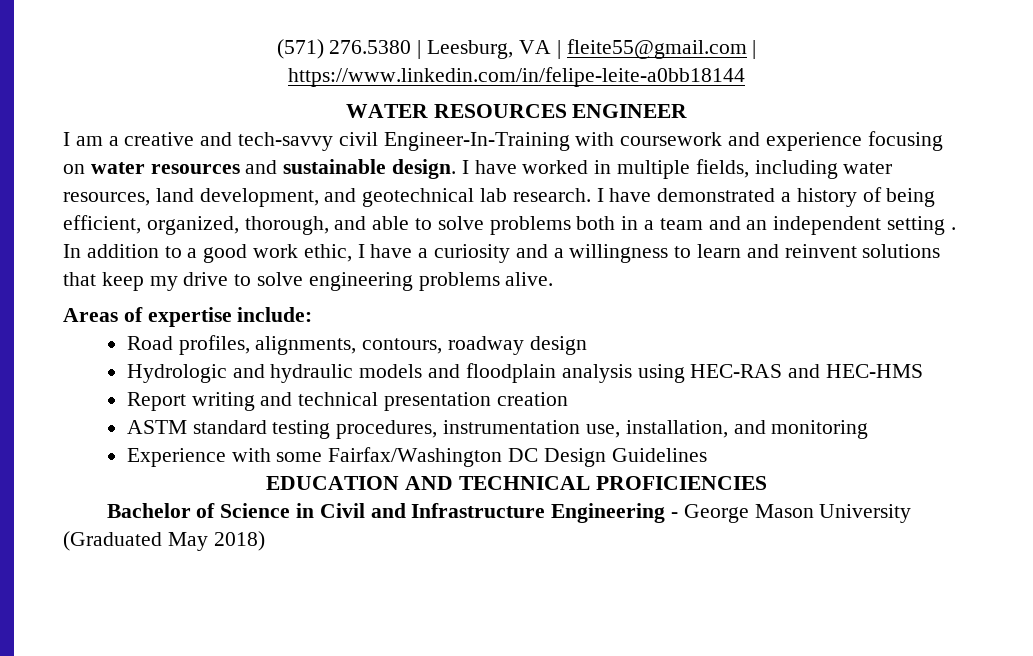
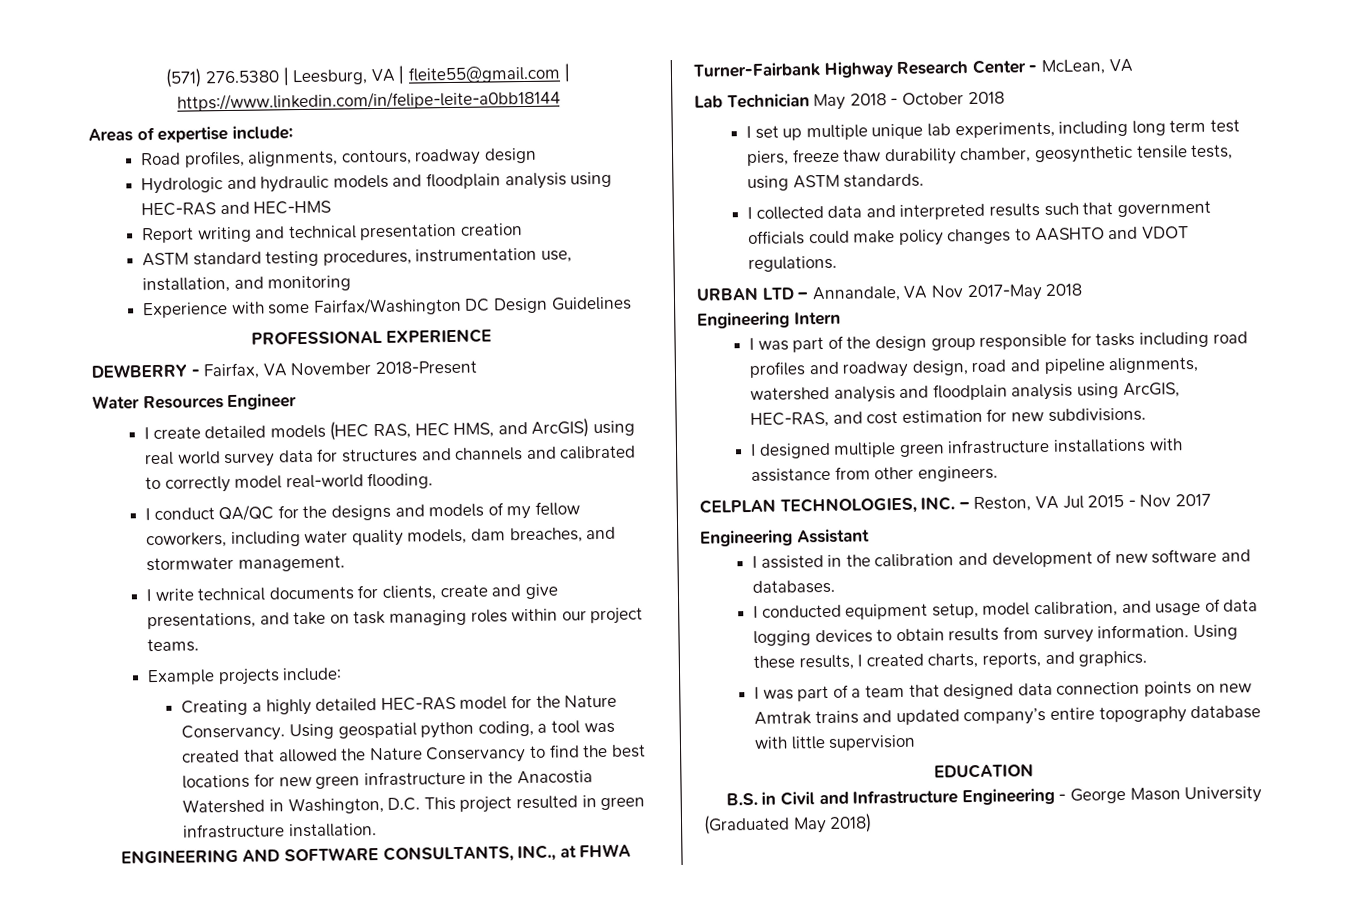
- WATER RESOURCES ENGINEER
- I am a creative and tech-savvy civil Engineer-In-Training with coursework and experience focusing on water resources and sustainable design. I have worked in multiple fields, including water resources, land development, and geotechnical lab research. I have demonstrated a history of being efficient, organized, thorough, and able to solve problems both in a team and an independent setting . In addition to a good work ethic, I have a curiosity and a willingness to learn and reinvent solutions that keep my drive to solve engineering problems alive.
- EDUCATION AND TECHNICAL PROFICIENCIES
- Bachelor of Science in Civil and Infrastructure Engineering - George Mason University (Graduated May 2018)
+ PROFESSIONAL EXPERIENCE
+ DEWBERRY - Fairfax, VA November 2018-Present
+ Water Resources Engineer
+ I create detailed models (HEC RAS, HEC HMS, and ArcGIS) using real world survey data for structures and channels and calibrated to correctly model real-world flooding.
+ I conduct QA/QC for the designs and models of my fellow coworkers, including water quality models, dam breaches, and stormwater management.
+ I write technical documents for clients, create and give presentations, and take on task managing roles within our project teams.
+ Example projects include:
+ Creating a highly detailed HEC-RAS model for the Nature Conservancy. Using geospatial python coding, a tool was created that allowed the Nature Conservancy to find the best locations for new green infrastructure in the Anacostia Watershed in Washington, D.C. This project resulted in green infrastructure installation.
+ ENGINEERING AND SOFTWARE CONSULTANTS, INC., at FHWA Turner-Fairbank Highway Research Center - McLean, VA
+ Lab Technician May 2018 - October 2018
+ I set up multiple unique lab experiments, including long term test piers, freeze thaw durability chamber, geosynthetic tensile tests, using ASTM standards.
+ I collected data and interpreted results such that government officials could make policy changes to AASHTO and VDOT regulations.
+ URBAN LTD – Annandale, VA Nov 2017-May 2018
+ Engineering Intern
+ I was part of the design group responsible for tasks including road profiles and roadway design, road and pipeline alignments, watershed analysis and floodplain analysis using ArcGIS, HEC-RAS, and cost estimation for new subdivisions.
+ I designed multiple green infrastructure installations with assistance from other engineers.
+ CELPLAN TECHNOLOGIES, INC. – Reston, VA Jul 2015 - Nov 2017
+ Engineering Assistant
+ I assisted in the calibration and development of new software and databases.
+ I conducted equipment setup, model calibration, and usage of data logging devices to obtain results from survey information. Using these results, I created charts, reports, and graphics.
+ I was part of a team that designed data connection points on new Amtrak trains and updated company’s entire topography database with little supervision
+ EDUCATION
+ B.S. in Civil and Infrastructure Engineering - George Mason University (Graduated May 2018)

